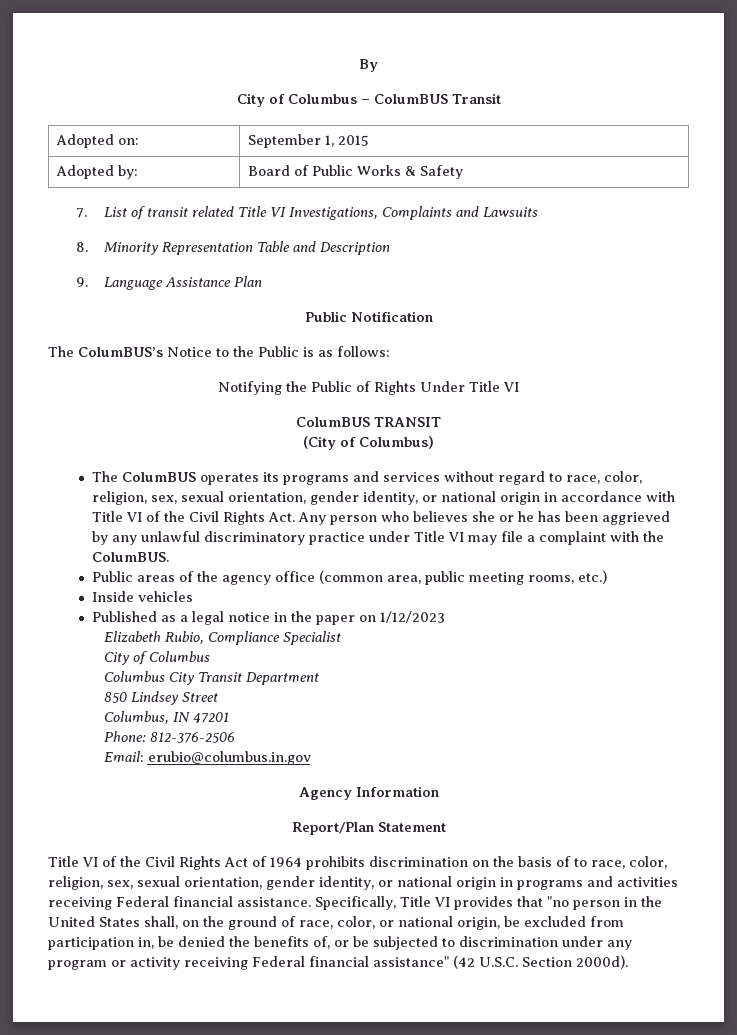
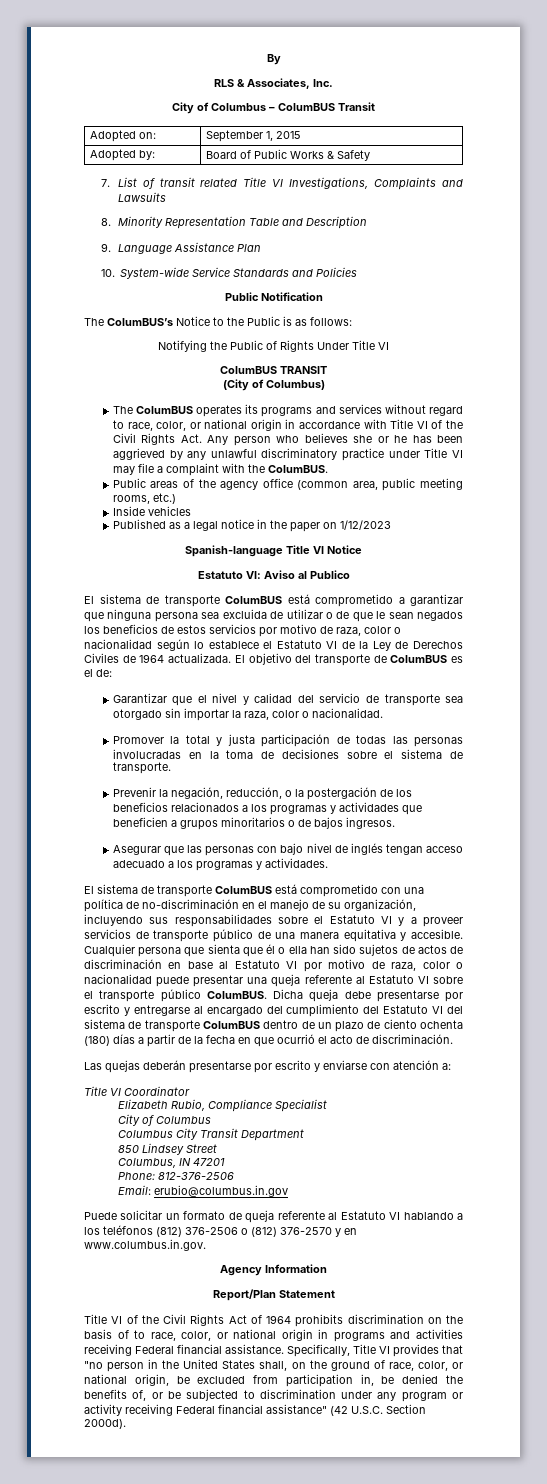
+ RLS & Associates, Inc.
+ 10. System-wide Service Standards and Policies
- The ColumBUS operates its programs and services without regard to race, color, religion, sex, sexual orientation, gender identity, or national origin in accordance with Title VI of the Civil Rights Act. Any person who believes she or he has been aggrieved by any unlawful discriminatory practice under Title VI may file a complaint with the ColumBUS.
+ The ColumBUS operates its programs and services without regard to race, color, or national origin in accordance with Title VI of the Civil Rights Act. Any person who believes she or he has been aggrieved by any unlawful discriminatory practice under Title VI may file a complaint with the ColumBUS.
+ Spanish-language Title VI Notice
+ Estatuto VI: Aviso al Publico
+ El sistema de transporte ColumBUS está comprometido a garantizar que ninguna persona sea excluida de utilizar o de que le sean negados los beneficios de estos servicios por motivo de raza, color o nacionalidad según lo establece el Estatuto VI de la Ley de Derechos Civiles de 1964 actualizada. El objetivo del transporte de ColumBUS es el de:
+ Garantizar que el nivel y calidad del servicio de transporte sea otorgado sin importar la raza, color o nacionalidad.
+ Promover la total y justa participación de todas las personas involucradas en la toma de decisiones sobre el sistema de transporte.
+ Prevenir la negación, reducción, o la postergación de los beneficios relacionados a los programas y actividades que beneficien a grupos minoritarios o de bajos ingresos.
+ Asegurar que las personas con bajo nivel de inglés tengan acceso adecuado a los programas y actividades.
+ El sistema de transporte ColumBUS está comprometido con una política de no-discriminación en el manejo de su organización, incluyendo sus responsabilidades sobre el Estatuto VI y a proveer servicios de transporte público de una manera equitativa y accesible. Cualquier persona que sienta que él o ella han sido sujetos de actos de discriminación en base al Estatuto VI por motivo de raza, color o nacionalidad puede presentar una queja referente al Estatuto VI sobre el transporte público ColumBUS. Dicha queja debe presentarse por escrito y entregarse al encargado del cumplimiento del Estatuto VI del sistema de transporte ColumBUS dentro de un plazo de ciento ochenta (180) días a partir de la fecha en que ocurrió el acto de discriminación.
+ Las quejas deberán presentarse por escrito y enviarse con atención a:
+ Title VI Coordinator
+ Puede solicitar un formato de queja referente al Estatuto VI hablando a los teléfonos (812) 376-2506 o (812) 376-2570 y en www.columbus.in.gov.
- Title VI of the Civil Rights Act of 1964 prohibits discrimination on the basis of to race, color, religion, sex, sexual orientation, gender identity, or national origin in programs and activities receiving Federal financial assistance.
+ Title VI of the Civil Rights Act of 1964 prohibits discrimination on the basis of to race, color, or national origin in programs and activities receiving Federal financial assistance.

